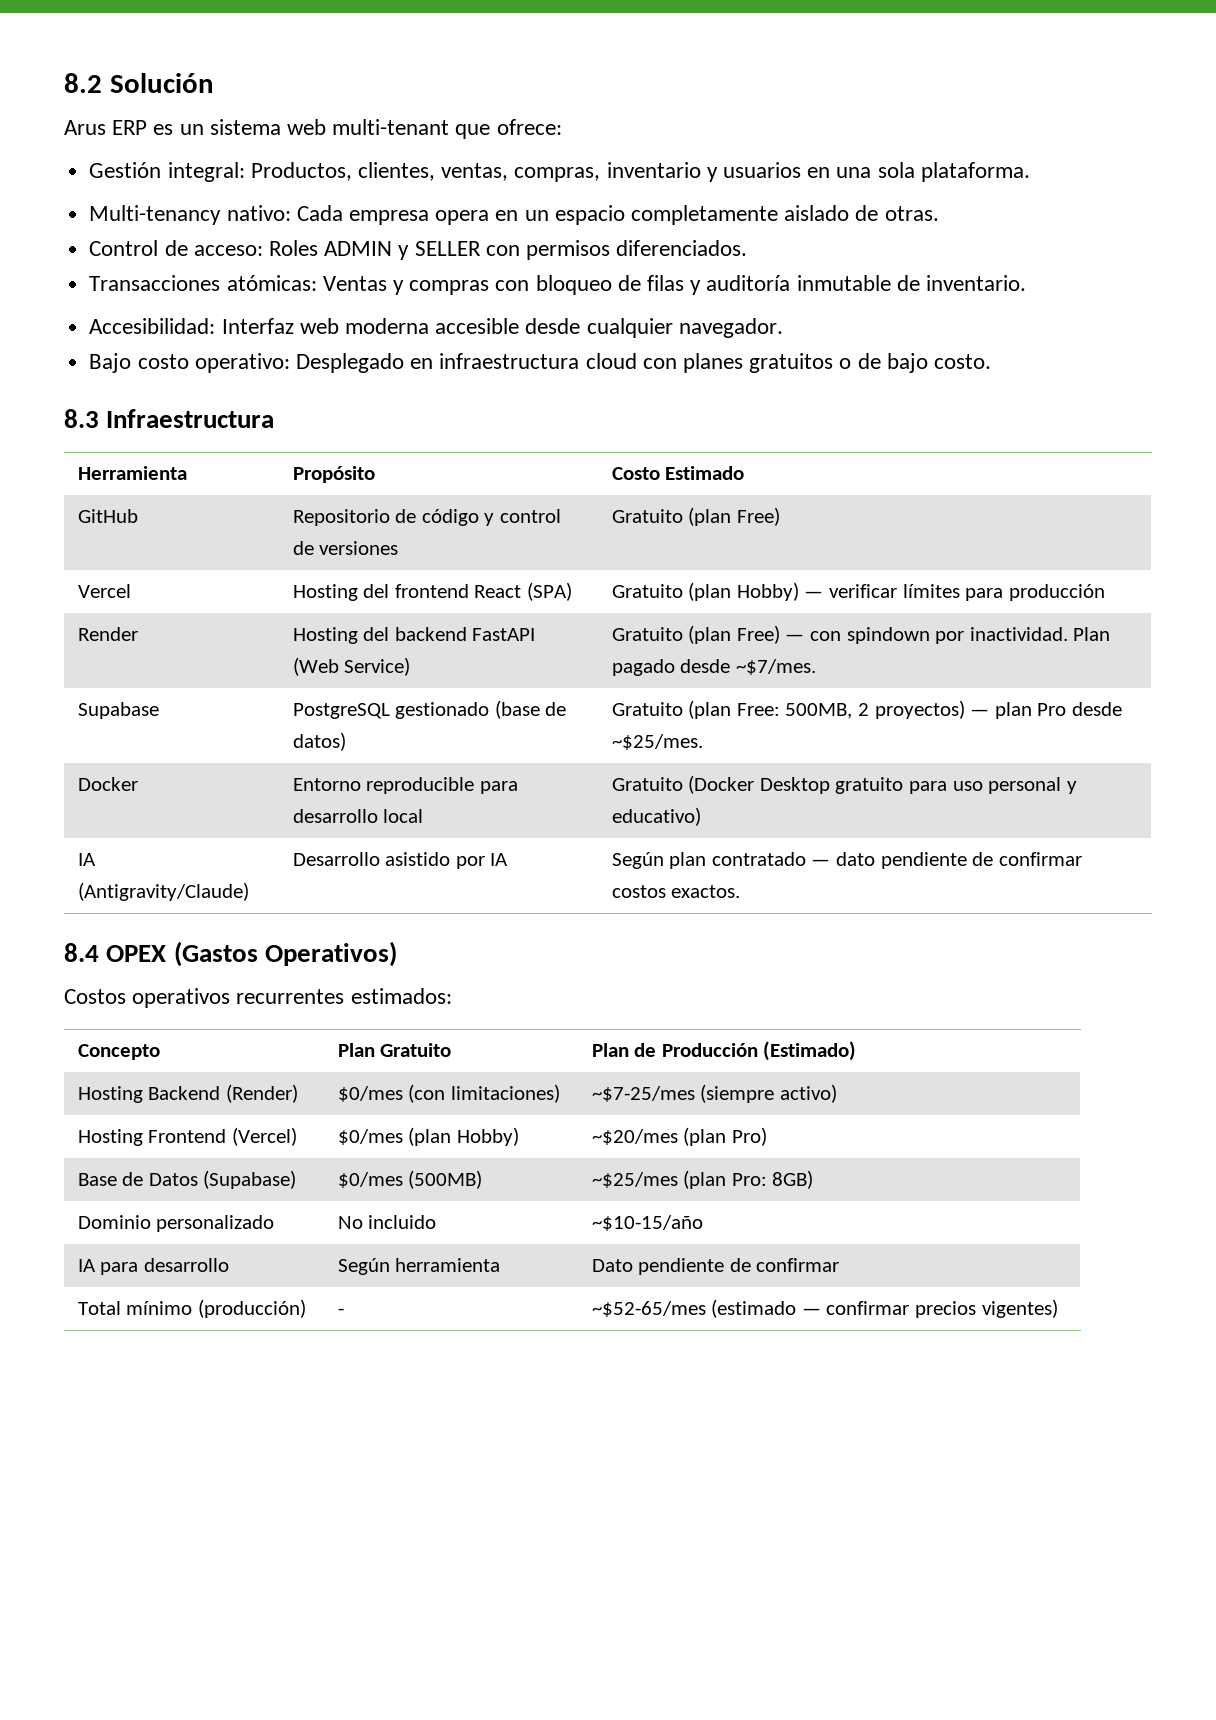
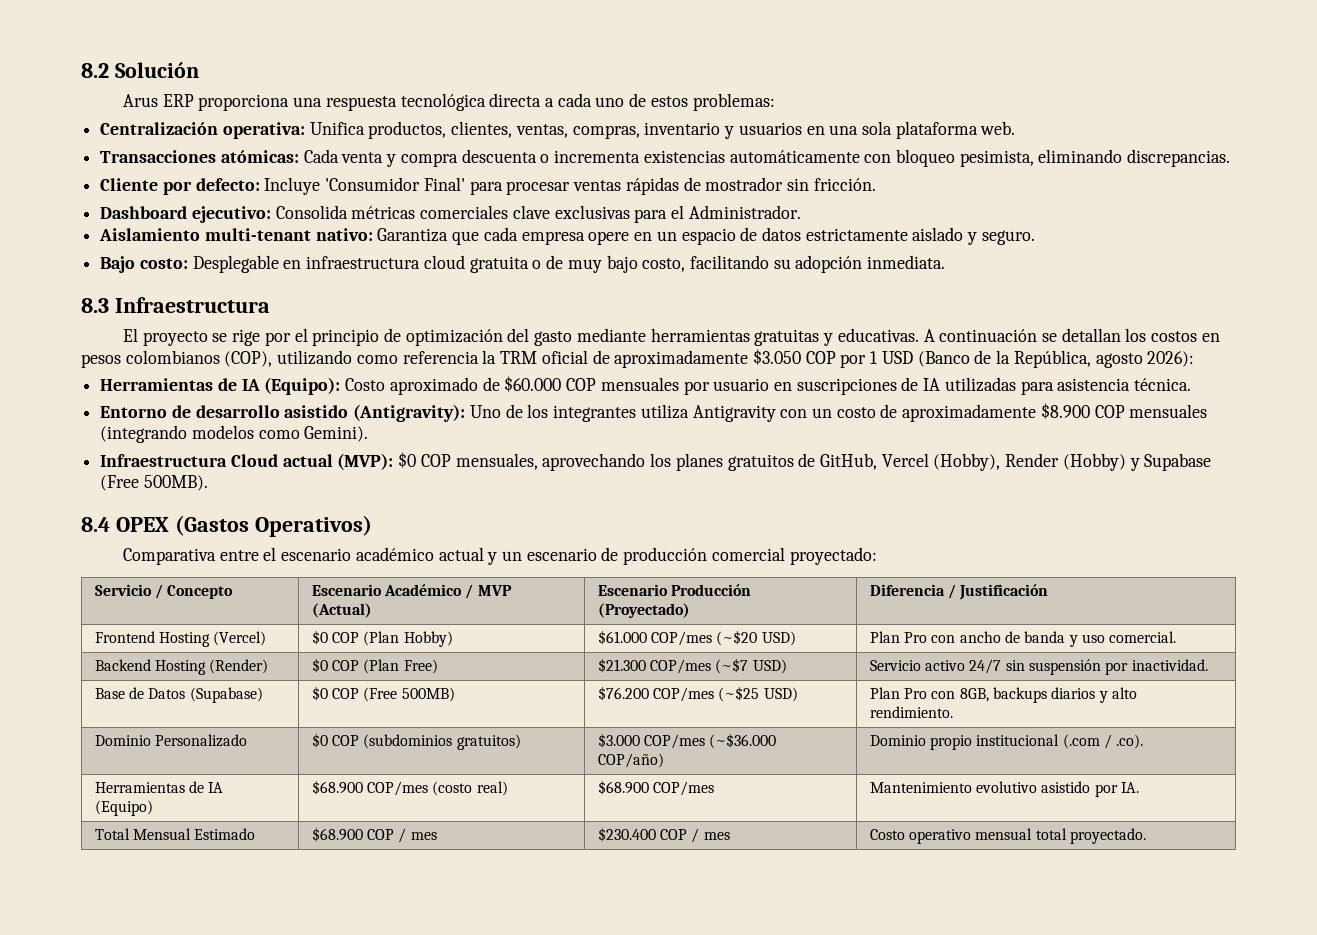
- Arus ERP es un sistema web multi-tenant que ofrece:
- Gestión integral: Productos, clientes, ventas, compras, inventario y usuarios en una sola plataforma.
- Multi-tenancy nativo: Cada empresa opera en un espacio completamente aislado de otras.
- Control de acceso: Roles ADMIN y SELLER con permisos diferenciados.
- Transacciones atómicas: Ventas y compras con bloqueo de filas y auditoría inmutable de inventario.
- Accesibilidad: Interfaz web moderna accesible desde cualquier navegador.
- Bajo costo operativo: Desplegado en infraestructura cloud con planes gratuitos o de bajo costo.
+ Arus ERP proporciona una respuesta tecnológica directa a cada uno de estos problemas:
+ Centralización operativa: Unifica productos, clientes, ventas, compras, inventario y usuarios en una sola plataforma web.
+ Transacciones atómicas: Cada venta y compra descuenta o incrementa existencias automáticamente con bloqueo pesimista, eliminando discrepancias.
+ Cliente por defecto: Incluye 'Consumidor Final' para procesar ventas rápidas de mostrador sin fricción.
+ Dashboard ejecutivo: Consolida métricas comerciales clave exclusivas para el Administrador.
+ Aislamiento multi-tenant nativo: Garantiza que cada empresa opere en un espacio de datos estrictamente aislado y seguro.
+ Bajo costo: Desplegable en infraestructura cloud gratuita o de muy bajo costo, facilitando su adopción inmediata.
  8.3 Infraestructura
- Herramienta | Propósito | Costo Estimado
- GitHub | Repositorio de código y control de versiones | Gratuito (plan Free)
- Vercel | Hosting del frontend React (SPA) | Gratuito (plan Hobby) — verificar límites para producción
- Render | Hosting del backend FastAPI (Web Service) | Gratuito (plan Free) — con spindown por inactividad. Plan pagado desde ~$7/mes.
- Supabase | PostgreSQL gestionado (base de datos) | Gratuito (plan Free: 500MB, 2 proyectos) — plan Pro desde ~$25/mes.
- Docker | Entorno reproducible para desarrollo local | Gratuito (Docker Desktop gratuito para uso personal y educativo)
- IA (Antigravity/Claude) | Desarrollo asistido por IA | Según plan contratado — dato pendiente de confirmar costos exactos.
+ El proyecto se rige por el principio de optimización del gasto mediante herramientas gratuitas y educativas. A continuación se detallan los costos en pesos colombianos (COP), utilizando como referencia la TRM oficial de aproximadamente $3.050 COP por 1 USD (Banco de la República, agosto 2026):
+ Herramientas de IA (Equipo): Costo aproximado de $60.000 COP mensuales por usuario en suscripciones de IA utilizadas para asistencia técnica.
+ Entorno de desarrollo asistido (Antigravity): Uno de los integrantes utiliza Antigravity con un costo de aproximadamente $8.900 COP mensuales (integrando modelos como Gemini).
+ Infraestructura Cloud actual (MVP): $0 COP mensuales, aprovechando los planes gratuitos de GitHub, Vercel (Hobby), Render (Hobby) y Supabase (Free 500MB).
  8.4 OPEX (Gastos Operativos)
- Costos operativos recurrentes estimados:
- Concepto | Plan Gratuito | Plan de Producción (Estimado)
- Hosting Backend (Render) | $0/mes (con limitaciones) | ~$7-25/mes (siempre activo)
- Hosting Frontend (Vercel) | $0/mes (plan Hobby) | ~$20/mes (plan Pro)
- Base de Datos (Supabase) | $0/mes (500MB) | ~$25/mes (plan Pro: 8GB)
- Dominio personalizado | No incluido | ~$10-15/año
- IA para desarrollo | Según herramienta | Dato pendiente de confirmar
- Total mínimo (producción) | - | ~$52-65/mes (estimado — confirmar precios vigentes)
+ Comparativa entre el escenario académico actual y un escenario de producción comercial proyectado:
+ Servicio / Concepto | Escenario Académico / MVP (Actual) | Escenario Producción (Proyectado) | Diferencia / Justificación
+ Frontend Hosting (Vercel) | $0 COP (Plan Hobby) | $61.000 COP/mes (~$20 USD) | Plan Pro con ancho de banda y uso comercial.
+ Backend Hosting (Render) | $0 COP (Plan Free) | $21.300 COP/mes (~$7 USD) | Servicio activo 24/7 sin suspensión por inactividad.
+ Base de Datos (Supabase) | $0 COP (Free 500MB) | $76.200 COP/mes (~$25 USD) | Plan Pro con 8GB, backups diarios y alto rendimiento.
+ Dominio Personalizado | $0 COP (subdominios gratuitos) | $3.000 COP/mes (~$36.000 COP/año) | Dominio propio institucional (.com / .co).
+ Herramientas de IA (Equipo) | $68.900 COP/mes (costo real) | $68.900 COP/mes | Mantenimiento evolutivo asistido por IA.
+ Total Mensual Estimado | $68.900 COP / mes | $230.400 COP / mes | Costo operativo mensual total proyectado.

